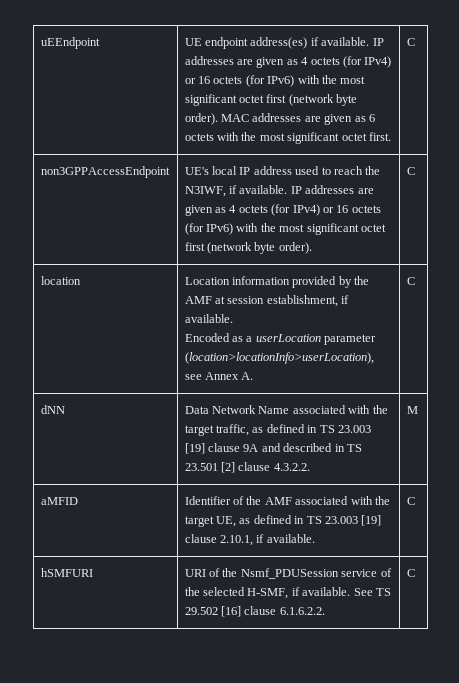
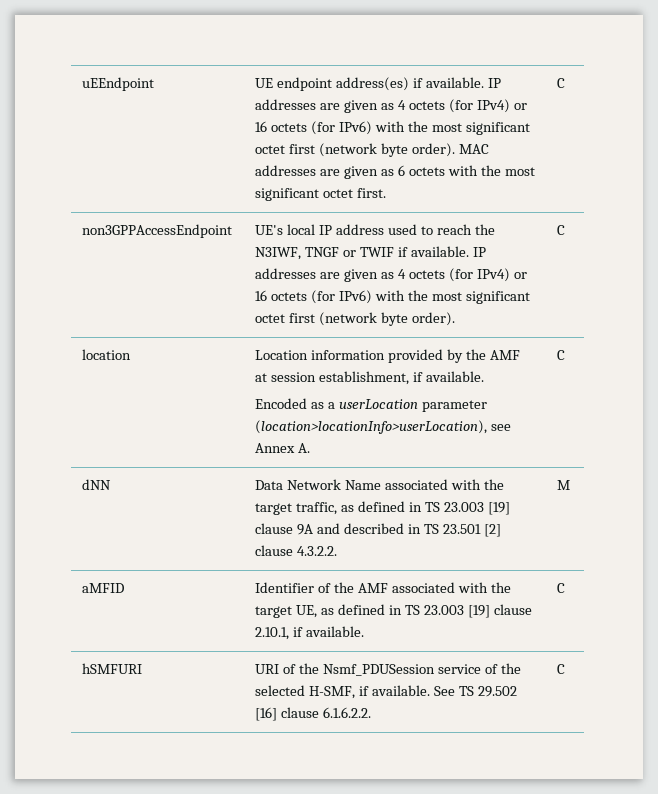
- non3GPPAccessEndpoint | UE's local IP address used to reach the N3IWF, if available. IP addresses are given as 4 octets (for IPv4) or 16 octets (for IPv6) with the most significant octet first (network byte order). | C
+ non3GPPAccessEndpoint | UE's local IP address used to reach the N3IWF, TNGF or TWIF if available. IP addresses are given as 4 octets (for IPv4) or 16 octets (for IPv6) with the most significant octet first (network byte order). | C

